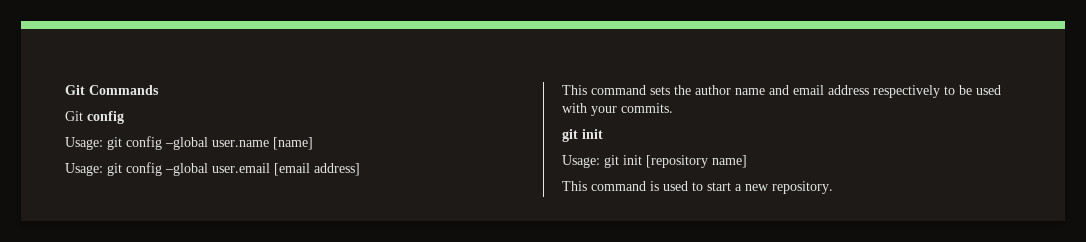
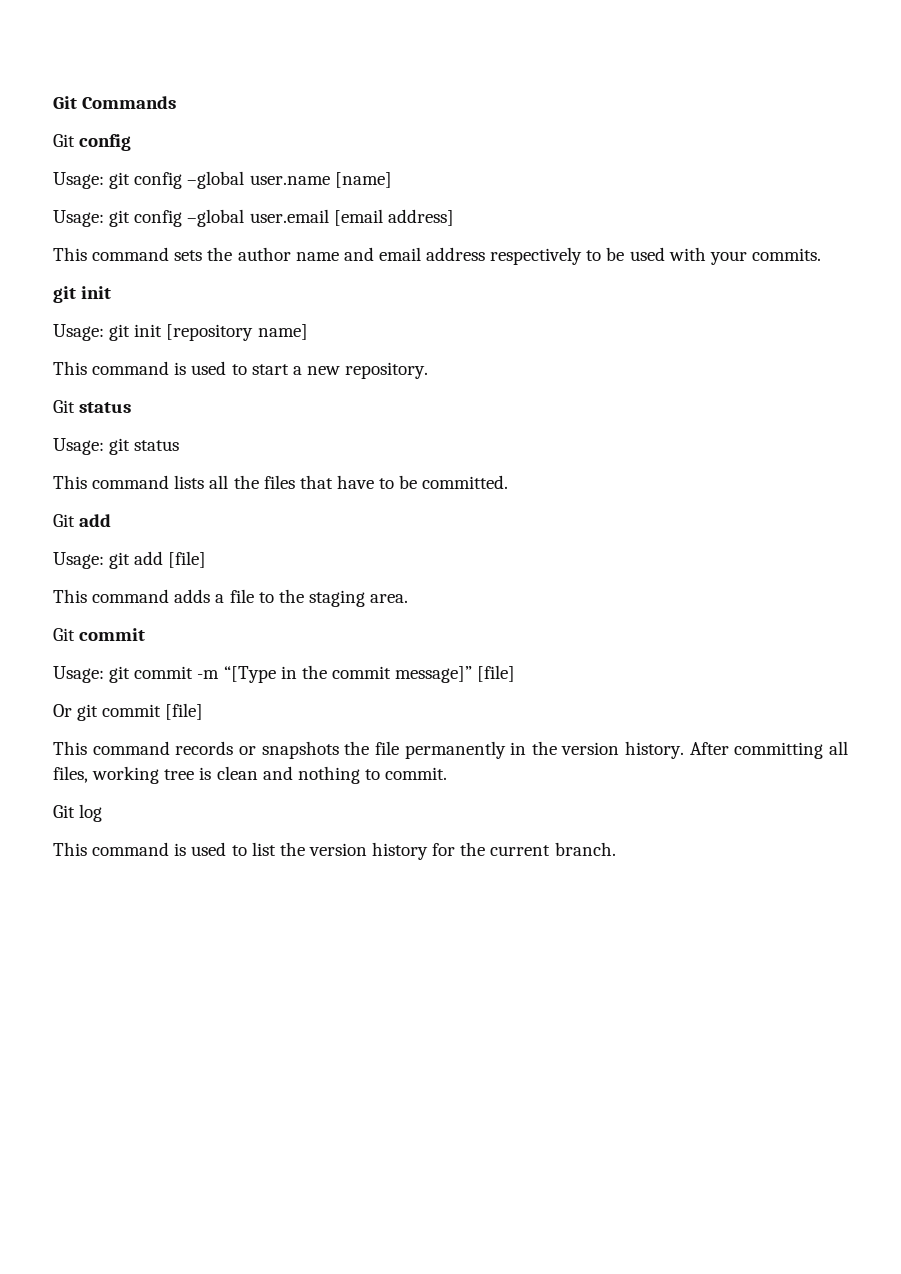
+ Git status
+ Usage: git status
+ This command lists all the files that have to be committed.
+ Git add
+ Usage: git add [file]
+ This command adds a file to the staging area.
+ Git commit
+ Usage: git commit -m “[Type in the commit message]” [file]
+ Or git commit [file]
+ This command records or snapshots the file permanently in the version history. After committing all files, working tree is clean and nothing to commit.
+ Git log
+ This command is used to list the version history for the current branch.

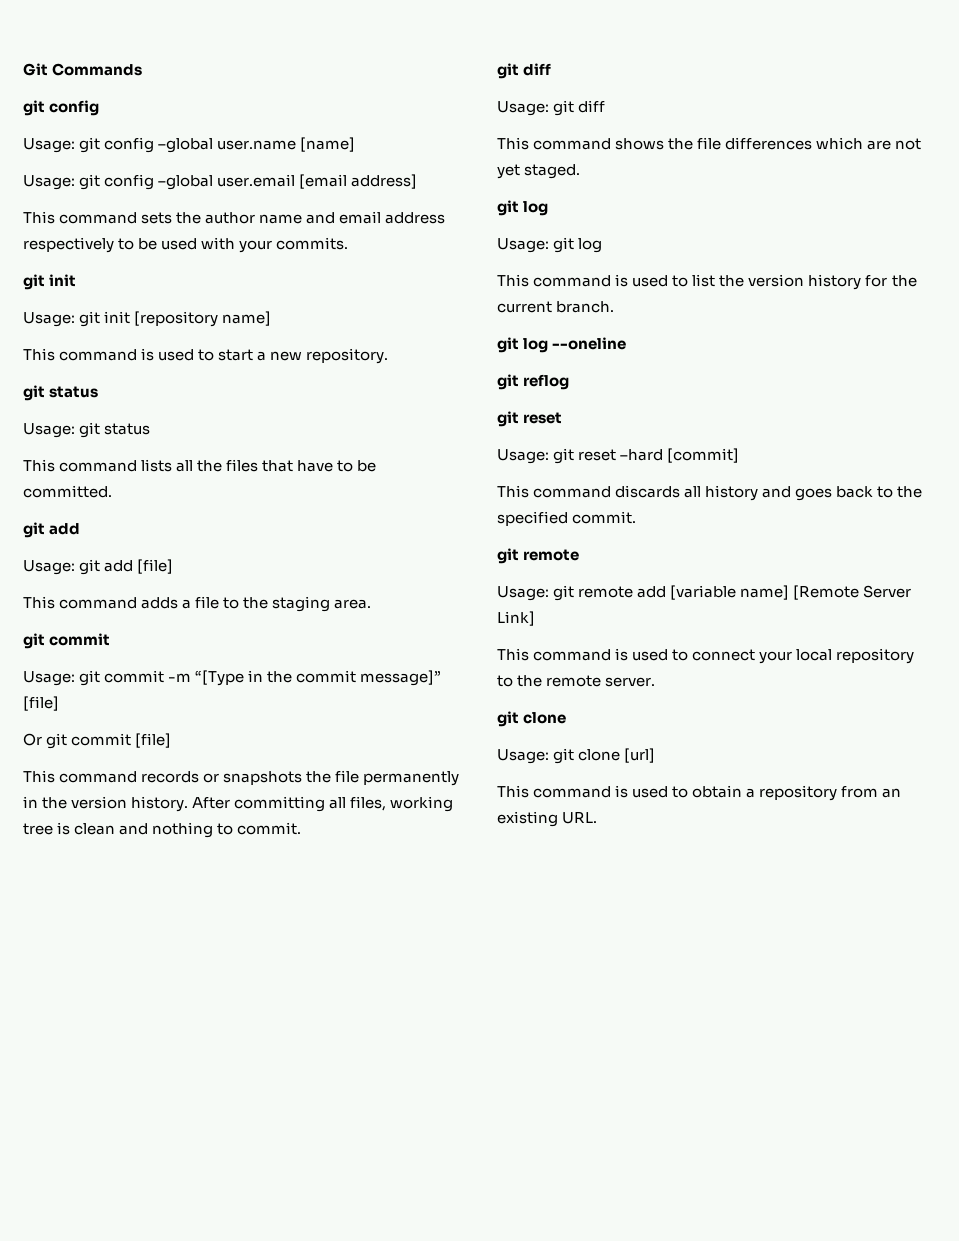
  Git Commands
- Git config
+ git config
  This command is used to start a new repository.
- Git status
+ git status
  This command lists all the files that have to be committed.
- Git add
+ git add
  This command adds a file to the staging area.
- Git commit
+ git commit
  After committing all files, working tree is clean and nothing to commit.
- Git log
+ git diff
+ Usage: git diff
+ This command shows the file differences which are not yet staged.
+ git log
+ Usage: git log
+ git log --oneline
+ git reflog
+ git reset
+ Usage: git reset –hard [commit]
+ This command discards all history and goes back to the specified commit.
+ git remote
+ Usage: git remote add [variable name] [Remote Server Link]
+ This command is used to connect your local repository to the remote server.
+ git clone
+ Usage: git clone [url]
+ This command is used to obtain a repository from an existing URL.

